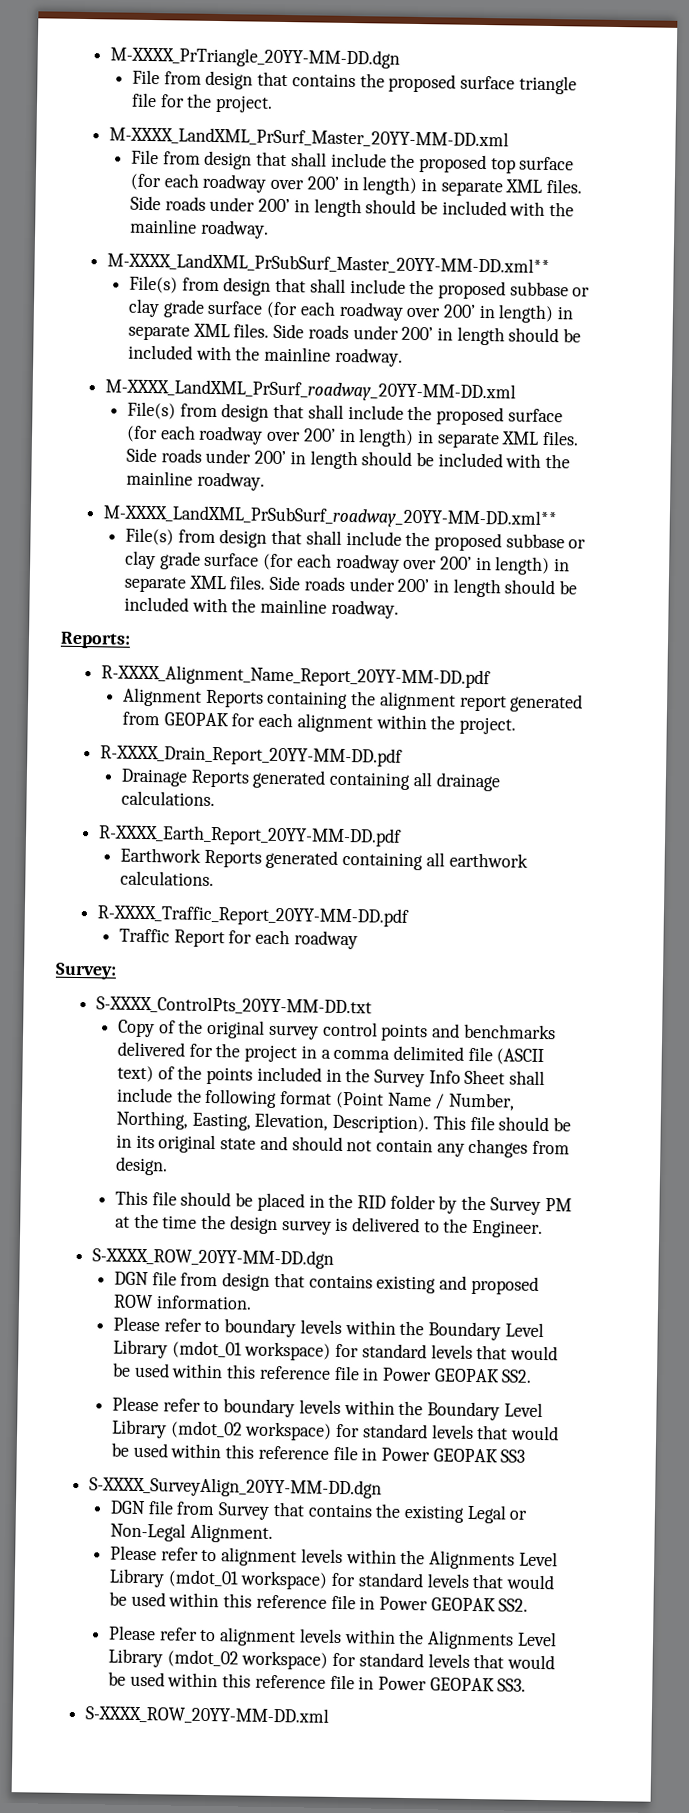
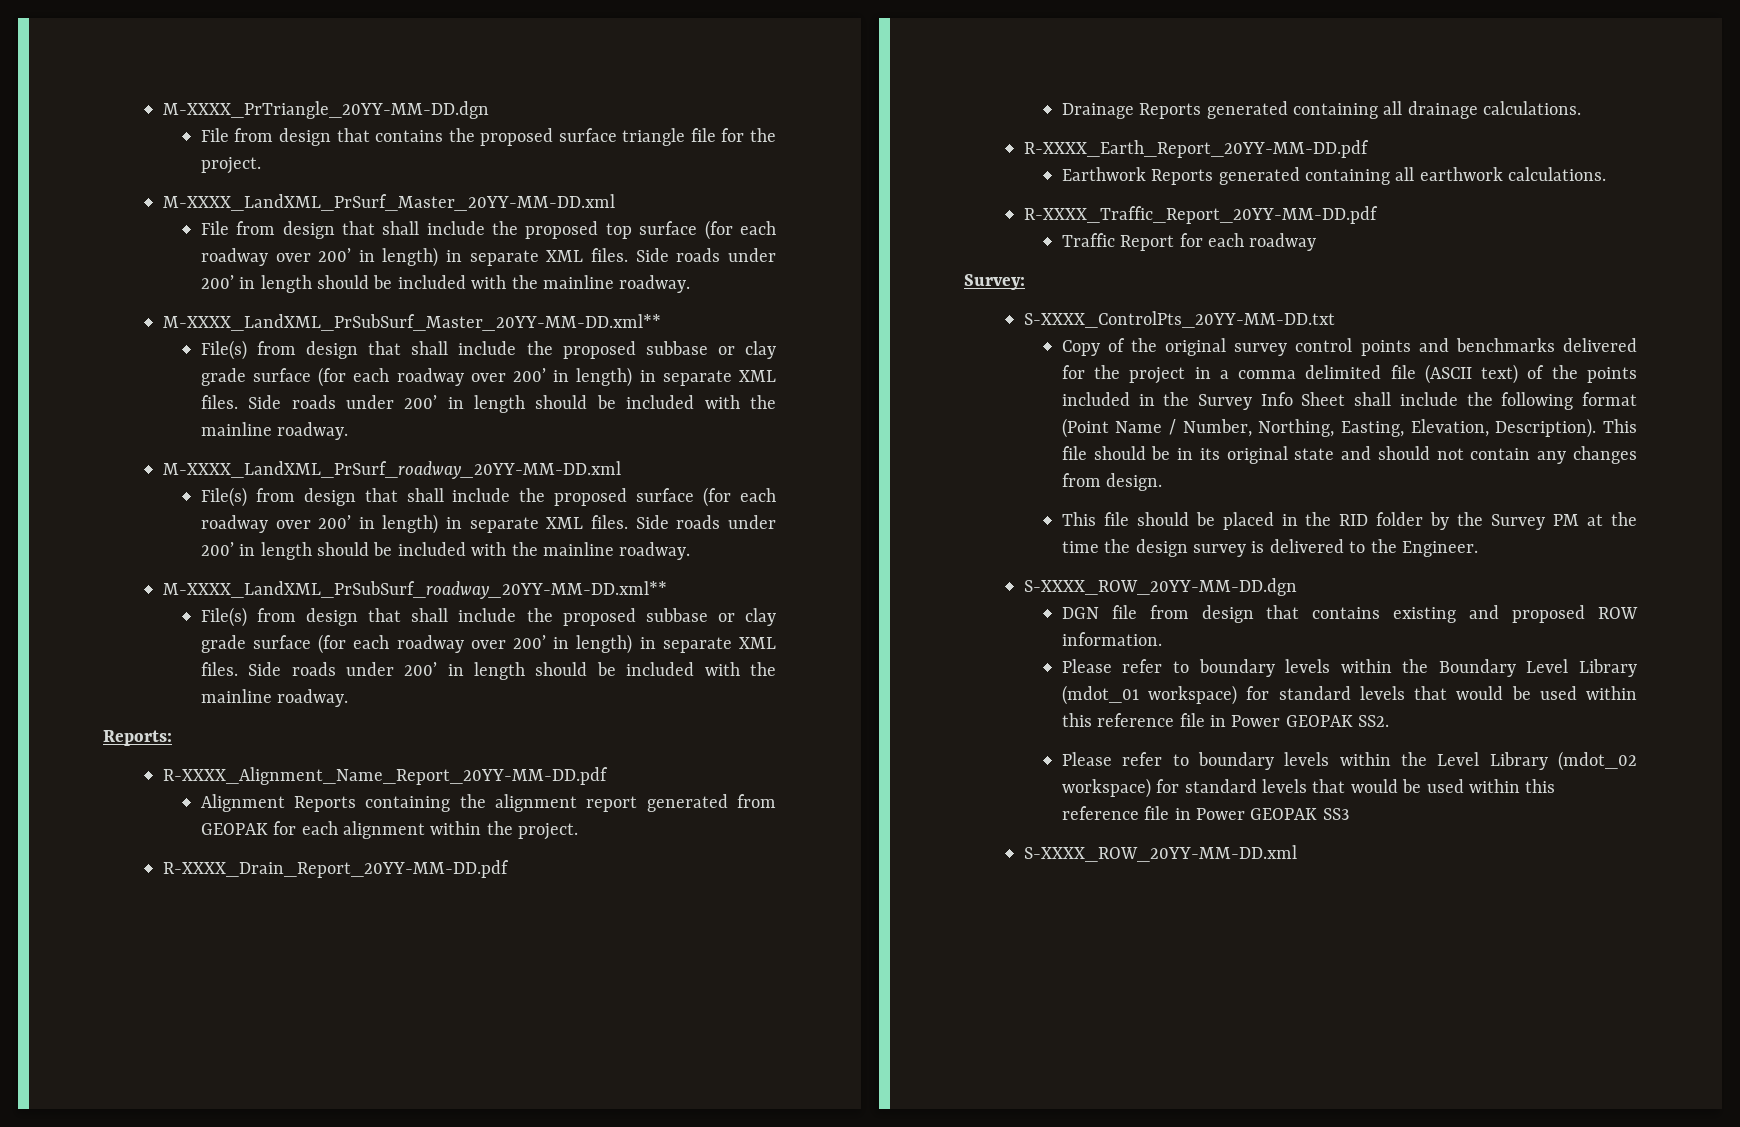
- Please refer to boundary levels within the Boundary Level Library (mdot_02 workspace) for standard levels that would be used within this reference file in Power GEOPAK SS3
+ Please refer to boundary levels within the Level Library (mdot_02 workspace) for standard levels that would be used within this reference file in Power GEOPAK SS3
- S-XXXX_SurveyAlign_20YY-MM-DD.dgn
- DGN file from Survey that contains the existing Legal or Non-Legal Alignment.
- Please refer to alignment levels within the Alignments Level Library (mdot_01 workspace) for standard levels that would be used within this reference file in Power GEOPAK SS2.
- Please refer to alignment levels within the Alignments Level Library (mdot_02 workspace) for standard levels that would be used within this reference file in Power GEOPAK SS3.

